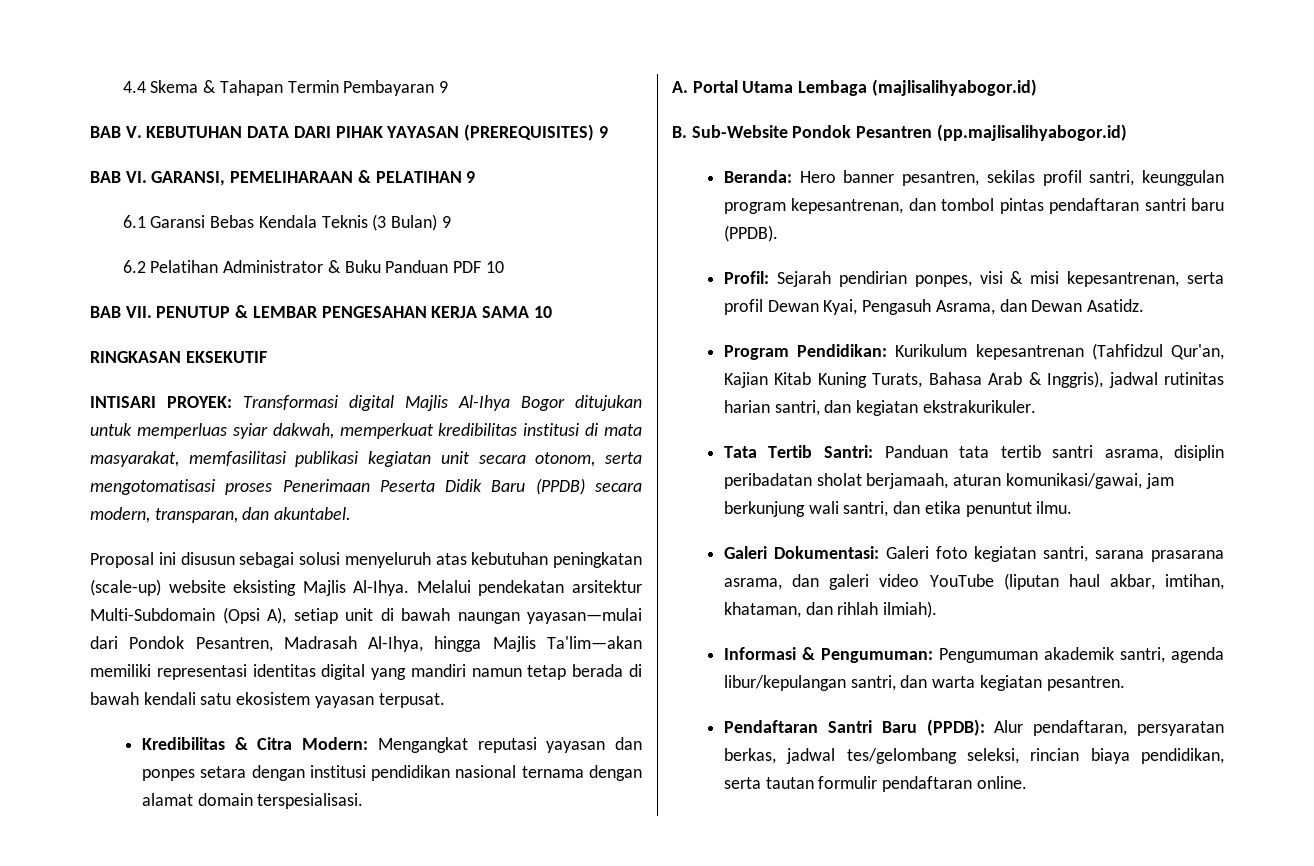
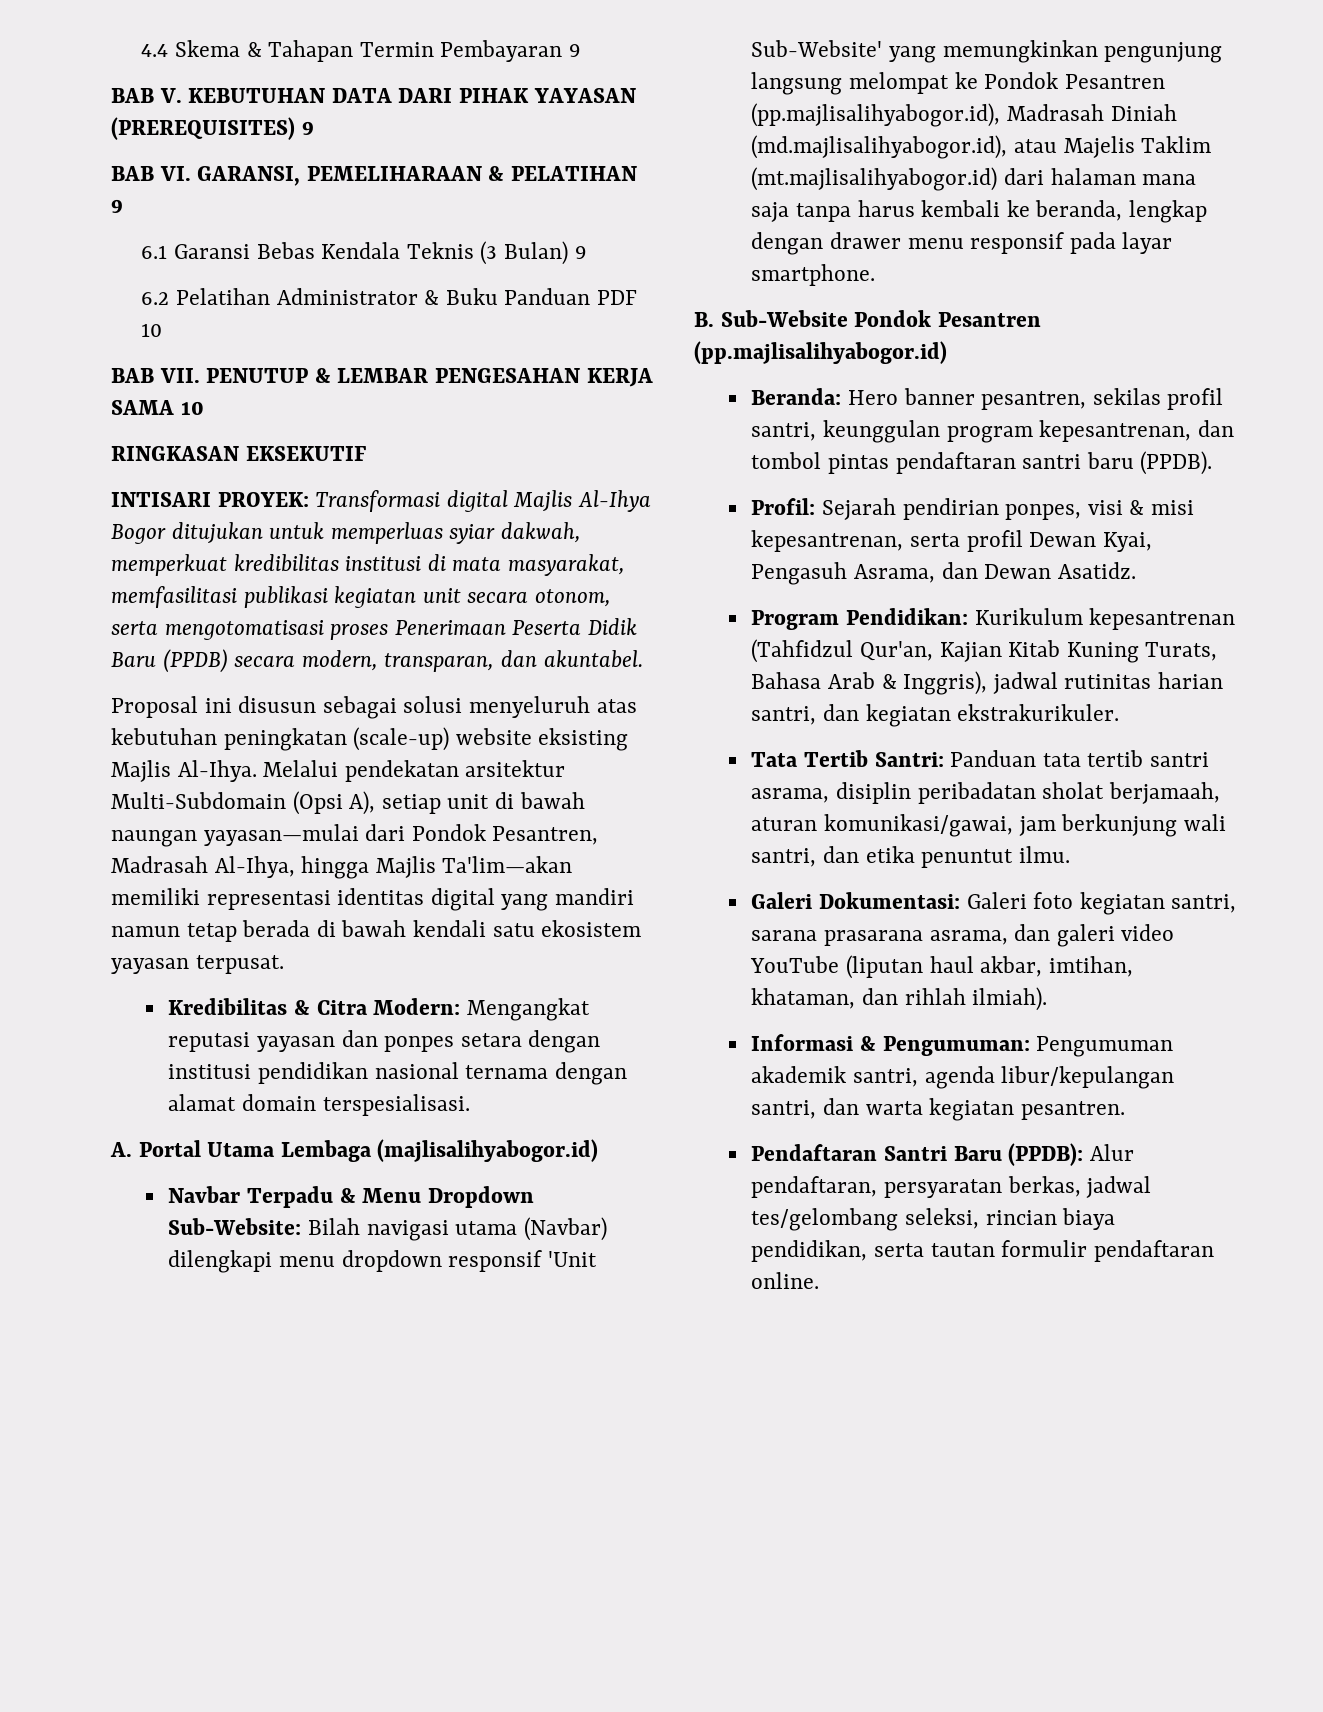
+ Navbar Terpadu & Menu Dropdown Sub-Website: Bilah navigasi utama (Navbar) dilengkapi menu dropdown responsif 'Unit Sub-Website' yang memungkinkan pengunjung langsung melompat ke Pondok Pesantren (pp.majlisalihyabogor.id), Madrasah Diniah (md.majlisalihyabogor.id), atau Majelis Taklim (mt.majlisalihyabogor.id) dari halaman mana saja tanpa harus kembali ke beranda, lengkap dengan drawer menu responsif pada layar smartphone.

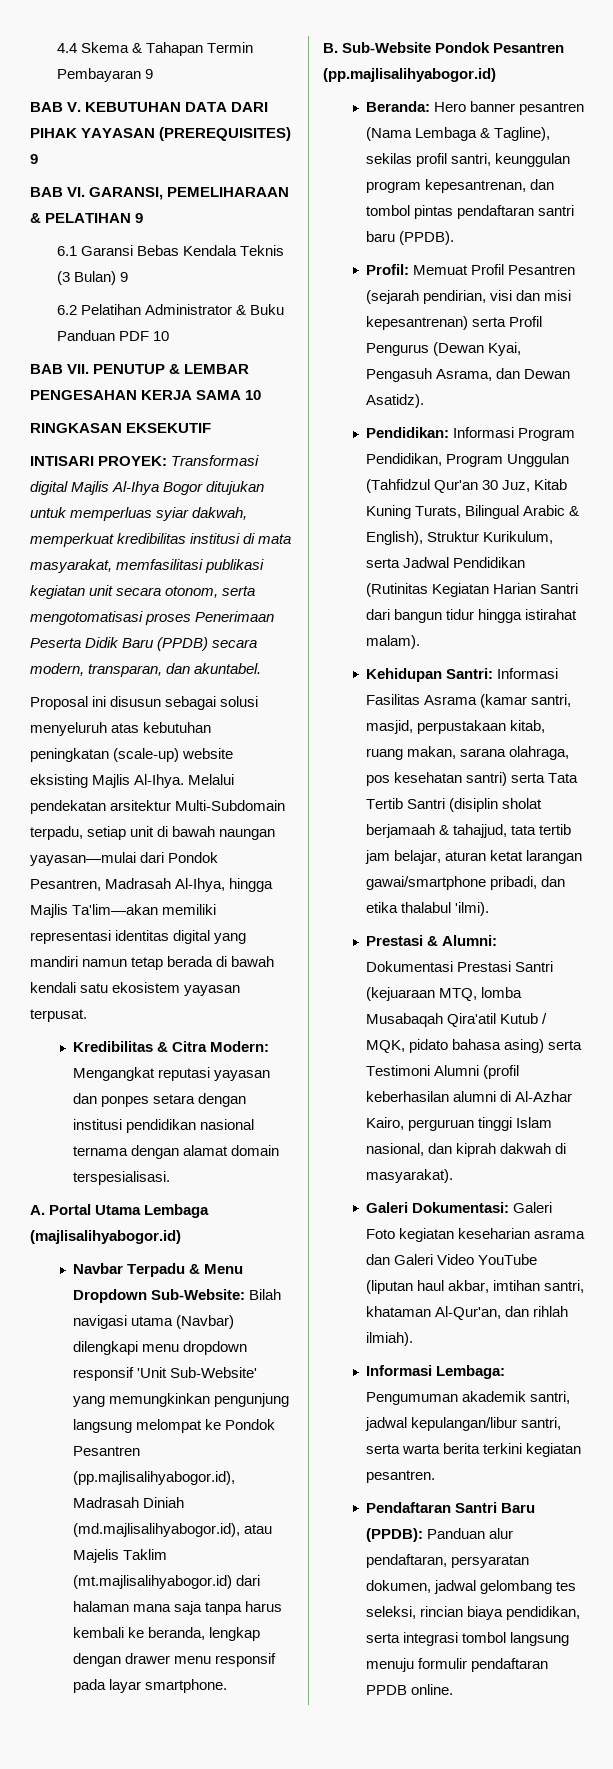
- Melalui pendekatan arsitektur Multi-Subdomain (Opsi A), setiap unit di bawah naungan yayasan—mulai dari Pondok Pesantren, Madrasah Al-Ihya, hingga Majlis Ta'lim—akan memiliki representasi identitas digital yang mandiri namun tetap berada di bawah kendali satu ekosistem yayasan terpusat.
+ Melalui pendekatan arsitektur Multi-Subdomain terpadu, setiap unit di bawah naungan yayasan—mulai dari Pondok Pesantren, Madrasah Al-Ihya, hingga Majlis Ta'lim—akan memiliki representasi identitas digital yang mandiri namun tetap berada di bawah kendali satu ekosistem yayasan terpusat.
- Beranda: Hero banner pesantren, sekilas profil santri, keunggulan program kepesantrenan, dan tombol pintas pendaftaran santri baru (PPDB).
+ Beranda: Hero banner pesantren (Nama Lembaga & Tagline), sekilas profil santri, keunggulan program kepesantrenan, dan tombol pintas pendaftaran santri baru (PPDB).
- Profil: Sejarah pendirian ponpes, visi & misi kepesantrenan, serta profil Dewan Kyai, Pengasuh Asrama, dan Dewan Asatidz.
- Program Pendidikan: Kurikulum kepesantrenan (Tahfidzul Qur'an, Kajian Kitab Kuning Turats, Bahasa Arab & Inggris), jadwal rutinitas harian santri, dan kegiatan ekstrakurikuler.
- Tata Tertib Santri: Panduan tata tertib santri asrama, disiplin peribadatan sholat berjamaah, aturan komunikasi/gawai, jam berkunjung wali santri, dan etika penuntut ilmu.
- Galeri Dokumentasi: Galeri foto kegiatan santri, sarana prasarana asrama, dan galeri video YouTube (liputan haul akbar, imtihan, khataman, dan rihlah ilmiah).
+ Profil: Memuat Profil Pesantren (sejarah pendirian, visi dan misi kepesantrenan) serta Profil Pengurus (Dewan Kyai, Pengasuh Asrama, dan Dewan Asatidz).
+ Pendidikan: Informasi Program Pendidikan, Program Unggulan (Tahfidzul Qur'an 30 Juz, Kitab Kuning Turats, Bilingual Arabic & English), Struktur Kurikulum, serta Jadwal Pendidikan (Rutinitas Kegiatan Harian Santri dari bangun tidur hingga istirahat malam).
+ Kehidupan Santri: Informasi Fasilitas Asrama (kamar santri, masjid, perpustakaan kitab, ruang makan, sarana olahraga, pos kesehatan santri) serta Tata Tertib Santri (disiplin sholat berjamaah & tahajjud, tata tertib jam belajar, aturan ketat larangan gawai/smartphone pribadi, dan etika thalabul 'ilmi).
+ Prestasi & Alumni: Dokumentasi Prestasi Santri (kejuaraan MTQ, lomba Musabaqah Qira'atil Kutub / MQK, pidato bahasa asing) serta Testimoni Alumni (profil keberhasilan alumni di Al-Azhar Kairo, perguruan tinggi Islam nasional, dan kiprah dakwah di masyarakat).
+ Galeri Dokumentasi: Galeri Foto kegiatan keseharian asrama dan Galeri Video YouTube (liputan haul akbar, imtihan santri, khataman Al-Qur'an, dan rihlah ilmiah).
- Informasi & Pengumuman: Pengumuman akademik santri, agenda libur/kepulangan santri, dan warta kegiatan pesantren.
+ Informasi Lembaga: Pengumuman akademik santri, jadwal kepulangan/libur santri, serta warta berita terkini kegiatan pesantren.
- Pendaftaran Santri Baru (PPDB): Alur pendaftaran, persyaratan berkas, jadwal tes/gelombang seleksi, rincian biaya pendidikan, serta tautan formulir pendaftaran online.
+ Pendaftaran Santri Baru (PPDB): Panduan alur pendaftaran, persyaratan dokumen, jadwal gelombang tes seleksi, rincian biaya pendidikan, serta integrasi tombol langsung menuju formulir pendaftaran PPDB online.

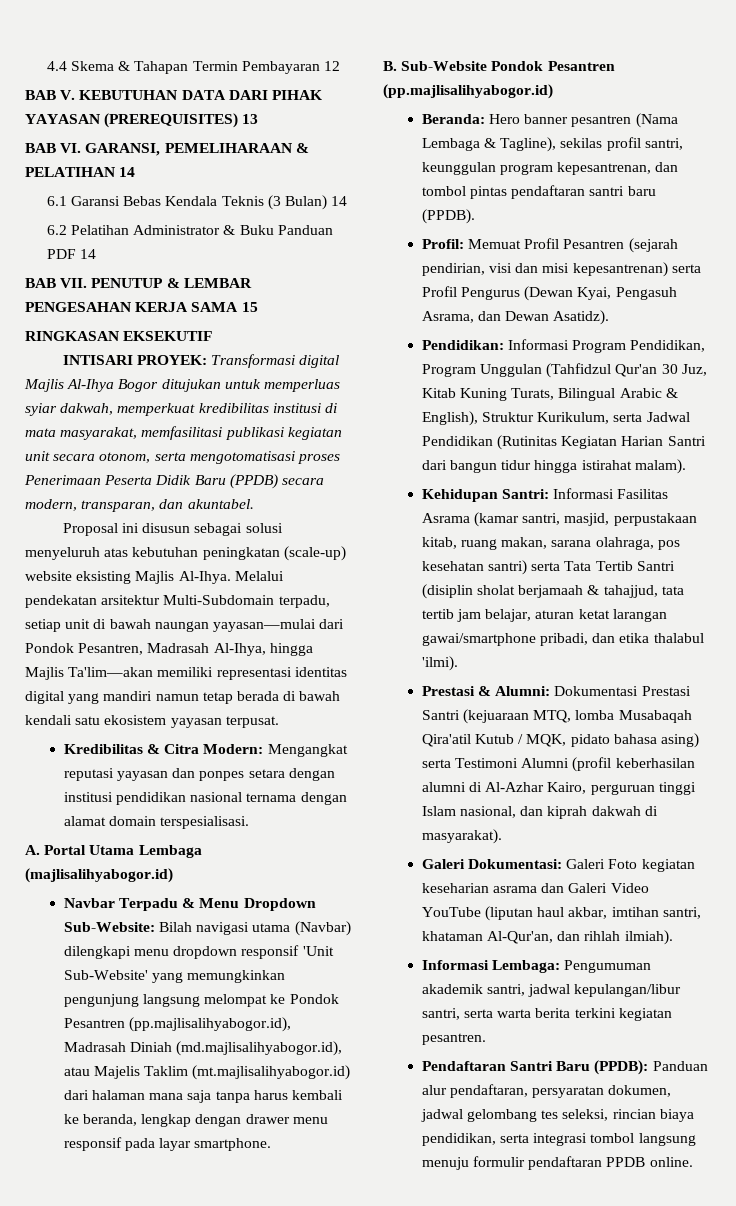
- 4.4 Skema & Tahapan Termin Pembayaran 9
+ 4.4 Skema & Tahapan Termin Pembayaran 12
- BAB V. KEBUTUHAN DATA DARI PIHAK YAYASAN (PREREQUISITES) 9
+ BAB V. KEBUTUHAN DATA DARI PIHAK YAYASAN (PREREQUISITES) 13
- BAB VI. GARANSI, PEMELIHARAAN & PELATIHAN 9
+ BAB VI. GARANSI, PEMELIHARAAN & PELATIHAN 14
- 6.1 Garansi Bebas Kendala Teknis (3 Bulan) 9
+ 6.1 Garansi Bebas Kendala Teknis (3 Bulan) 14
- 6.2 Pelatihan Administrator & Buku Panduan PDF 10
+ 6.2 Pelatihan Administrator & Buku Panduan PDF 14
- BAB VII. PENUTUP & LEMBAR PENGESAHAN KERJA SAMA 10
+ BAB VII. PENUTUP & LEMBAR PENGESAHAN KERJA SAMA 15

